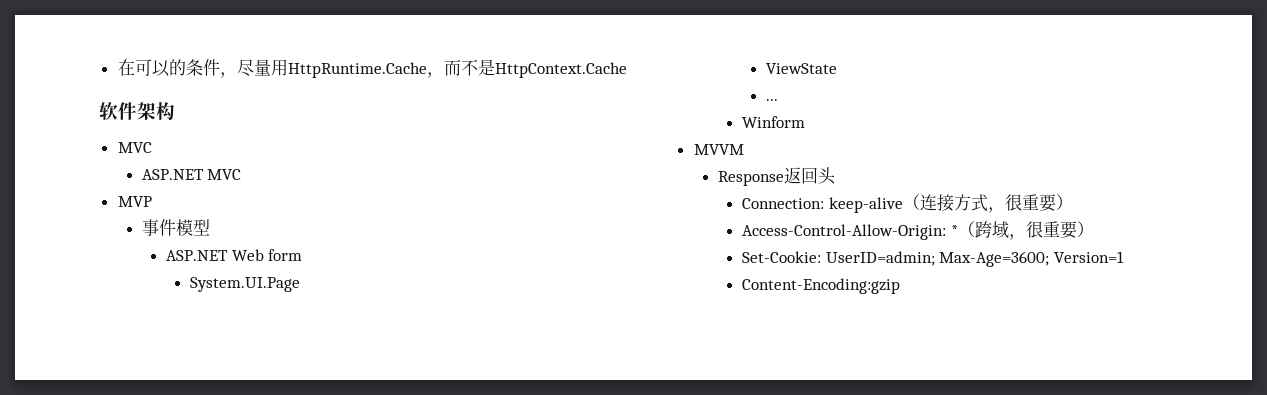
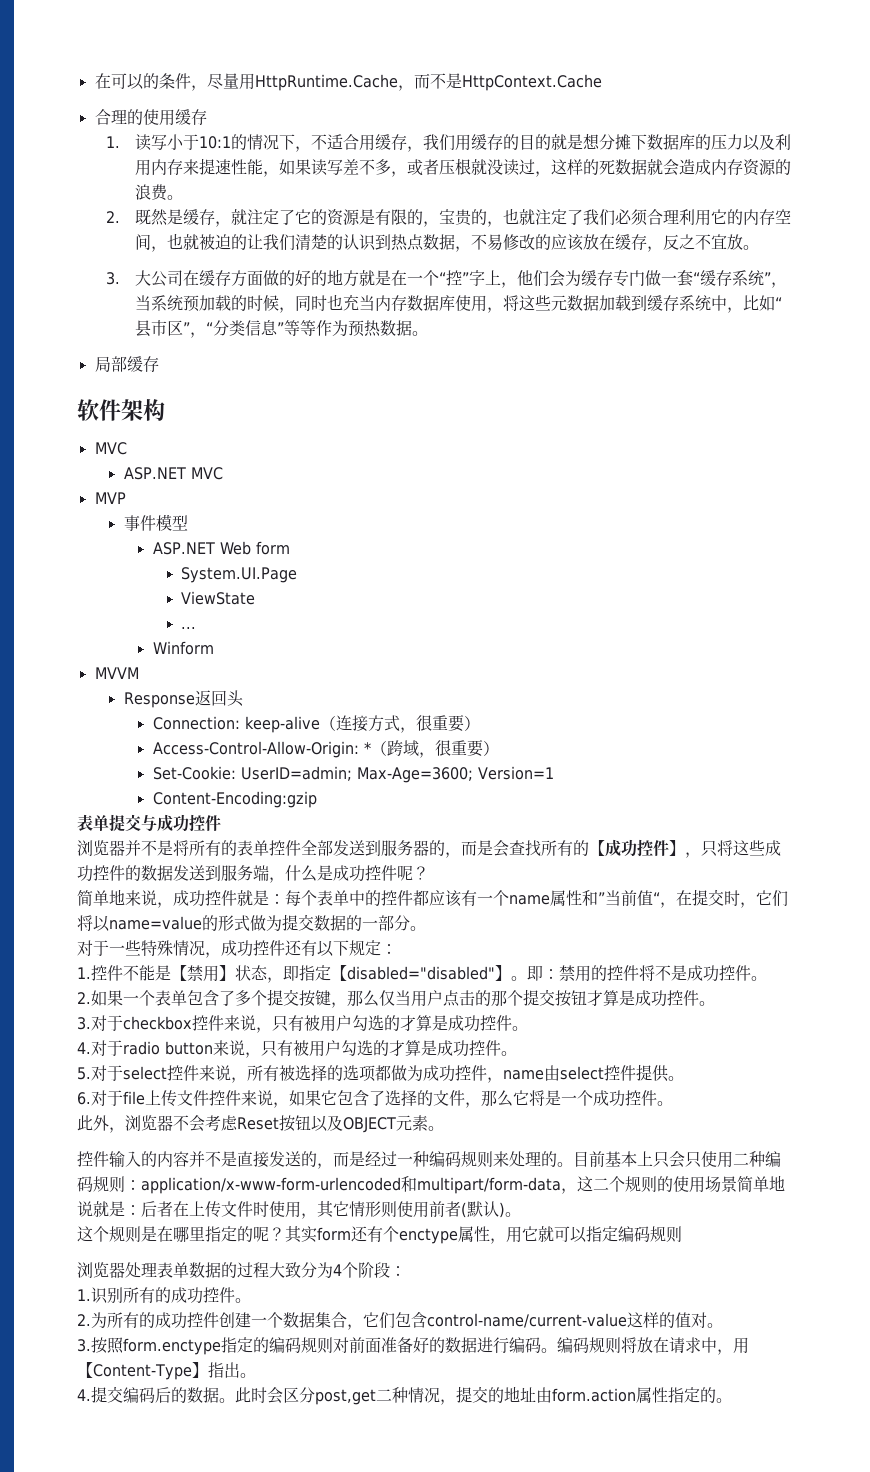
+ 合理的使用缓存
+ 1.读写小于10:1的情况下，不适合用缓存，我们用缓存的目的就是想分摊下数据库的压力以及利用内存来提速性能，如果读写差不多，或者压根就没读过，这样的死数据就会造成内存资源的浪费。
+ 2.既然是缓存，就注定了它的资源是有限的，宝贵的，也就注定了我们必须合理利用它的内存空间，也就被迫的让我们清楚的认识到热点数据，不易修改的应该放在缓存，反之不宜放。
+ 3.大公司在缓存方面做的好的地方就是在一个“控”字上，他们会为缓存专门做一套“缓存系统”，当系统预加载的时候，同时也充当内存数据库使用，将这些元数据加载到缓存系统中，比如“县市区”，“分类信息”等等作为预热数据。
+ 局部缓存
+ 表单提交与成功控件
+ 浏览器并不是将所有的表单控件全部发送到服务器的，而是会查找所有的【成功控件】，只将这些成功控件的数据发送到服务端，什么是成功控件呢？
+ 简单地来说，成功控件就是：每个表单中的控件都应该有一个name属性和”当前值“，在提交时，它们将以name=value的形式做为提交数据的一部分。
+ 对于一些特殊情况，成功控件还有以下规定：
+ 1.控件不能是【禁用】状态，即指定【disabled="disabled"】。即：禁用的控件将不是成功控件。
+ 2.如果一个表单包含了多个提交按键，那么仅当用户点击的那个提交按钮才算是成功控件。
+ 3.对于checkbox控件来说，只有被用户勾选的才算是成功控件。
+ 4.对于radio button来说，只有被用户勾选的才算是成功控件。
+ 5.对于select控件来说，所有被选择的选项都做为成功控件，name由select控件提供。
+ 6.对于file上传文件控件来说，如果它包含了选择的文件，那么它将是一个成功控件。
+ 此外，浏览器不会考虑Reset按钮以及OBJECT元素。
+ 控件输入的内容并不是直接发送的，而是经过一种编码规则来处理的。目前基本上只会只使用二种编码规则：application/x-www-form-urlencoded和multipart/form-data，这二个规则的使用场景简单地说就是：后者在上传文件时使用，其它情形则使用前者(默认)。
+ 这个规则是在哪里指定的呢？其实form还有个enctype属性，用它就可以指定编码规则
+ 浏览器处理表单数据的过程大致分为4个阶段：
+ 1.识别所有的成功控件。
+ 2.为所有的成功控件创建一个数据集合，它们包含control-name/current-value这样的值对。
+ 3.按照form.enctype指定的编码规则对前面准备好的数据进行编码。编码规则将放在请求中，用【Content-Type】指出。
+ 4.提交编码后的数据。此时会区分post,get二种情况，提交的地址由form.action属性指定的。

